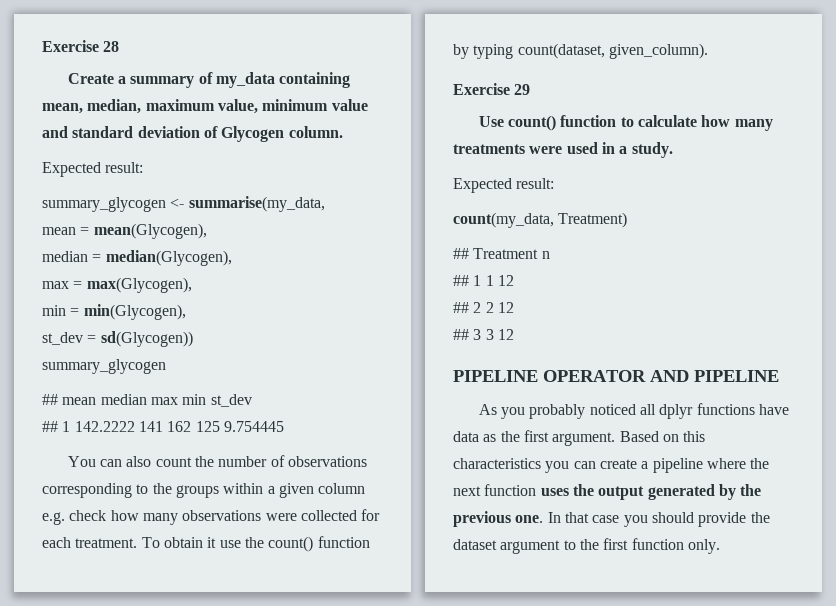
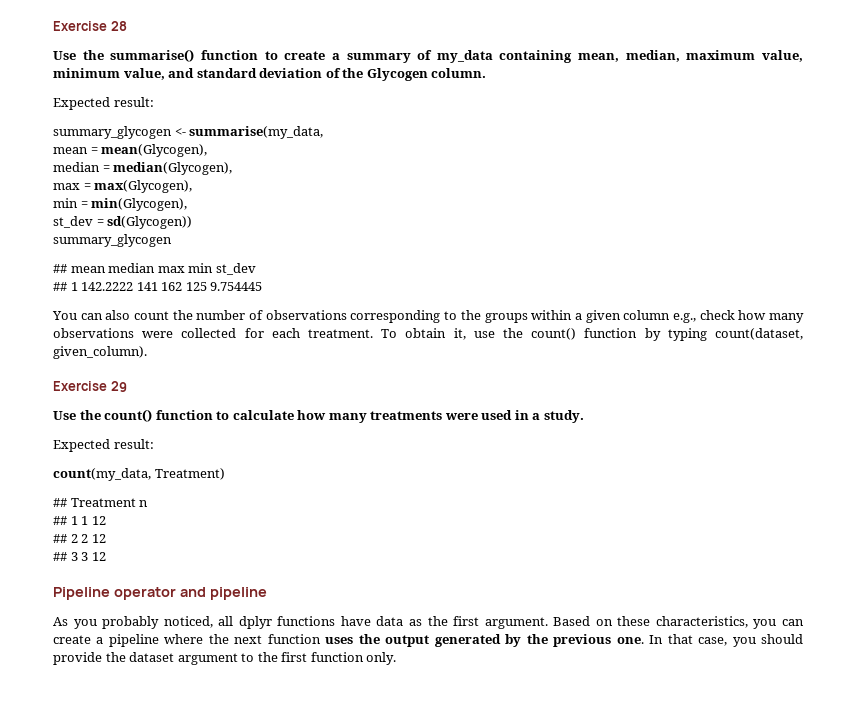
- Create a summary of my_data containing mean, median, maximum value, minimum value and standard deviation of Glycogen column.
+ Use the summarise() function to create a summary of my_data containing mean, median, maximum value, minimum value, and standard deviation of the Glycogen column.
- You can also count the number of observations corresponding to the groups within a given column e.g. check how many observations were collected for each treatment.
+ You can also count the number of observations corresponding to the groups within a given column e.g., check how many observations were collected for each treatment.
- To obtain it use the count() function by typing count(dataset, given_column).
+ To obtain it, use the count() function by typing count(dataset, given_column).
- Use count() function to calculate how many treatments were used in a study.
+ Use the count() function to calculate how many treatments were used in a study.
- PIPELINE OPERATOR AND PIPELINE
+ Pipeline operator and pipeline
- As you probably noticed all dplyr functions have data as the first argument.
+ As you probably noticed, all dplyr functions have data as the first argument.
- Based on this characteristics you can create a pipeline where the next function uses the output generated by the previous one.
+ Based on these characteristics, you can create a pipeline where the next function uses the output generated by the previous one.
- In that case you should provide the dataset argument to the first function only.
+ In that case, you should provide the dataset argument to the first function only.

